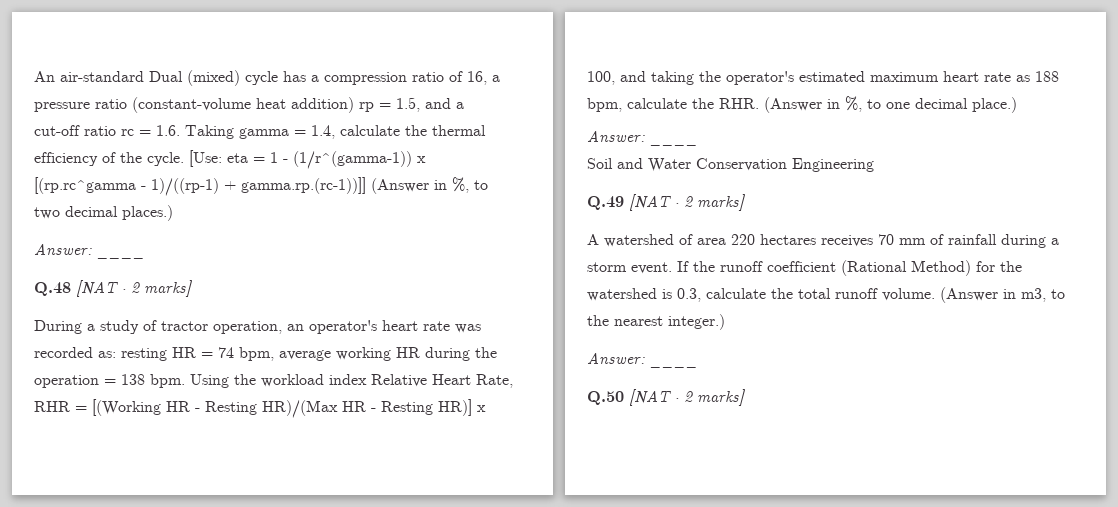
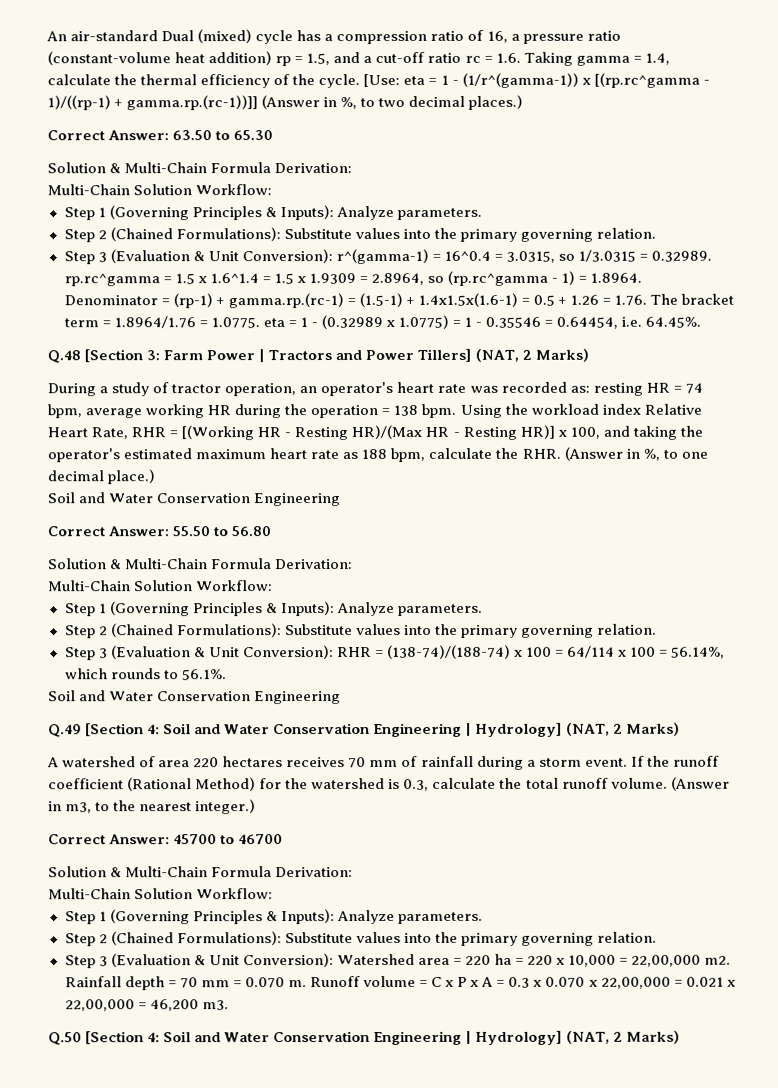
  [Use: eta = 1 - (1/r^(gamma-1)) x [(rp.rc^gamma - 1)/((rp-1) + gamma.rp.(rc-1))]] (Answer in %, to two decimal places.)
- Answer: ____
- Q.48 [NAT · 2 marks]
+ Correct Answer: 63.50 to 65.30
+ Solution & Multi-Chain Formula Derivation:
+ Multi-Chain Solution Workflow:
+ Step 1 (Governing Principles & Inputs): Analyze parameters.
+ Step 2 (Chained Formulations): Substitute values into the primary governing relation.
+ Step 3 (Evaluation & Unit Conversion): r^(gamma-1) = 16^0.4 = 3.0315, so 1/3.0315 = 0.32989. rp.rc^gamma = 1.5 x 1.6^1.4 = 1.5 x 1.9309 = 2.8964, so (rp.rc^gamma - 1) = 1.8964. Denominator = (rp-1) + gamma.rp.(rc-1) = (1.5-1) + 1.4x1.5x(1.6-1) = 0.5 + 1.26 = 1.76. The bracket term = 1.8964/1.76 = 1.0775. eta = 1 - (0.32989 x 1.0775) = 1 - 0.35546 = 0.64454, i.e. 64.45%.
+ Q.48 [Section 3: Farm Power | Tractors and Power Tillers] (NAT, 2 Marks)
  Using the workload index Relative Heart Rate, RHR = [(Working HR - Resting HR)/(Max HR - Resting HR)] x 100, and taking the operator's estimated maximum heart rate as 188 bpm, calculate the RHR. (Answer in %, to one decimal place.)
- Answer: ____
+ Soil and Water Conservation Engineering
+ Correct Answer: 55.50 to 56.80
+ Solution & Multi-Chain Formula Derivation:
+ Multi-Chain Solution Workflow:
+ Step 1 (Governing Principles & Inputs): Analyze parameters.
+ Step 2 (Chained Formulations): Substitute values into the primary governing relation.
+ Step 3 (Evaluation & Unit Conversion): RHR = (138-74)/(188-74) x 100 = 64/114 x 100 = 56.14%, which rounds to 56.1%.
- Q.49 [NAT · 2 marks]
+ Q.49 [Section 4: Soil and Water Conservation Engineering | Hydrology] (NAT, 2 Marks)
  (Answer in m3, to the nearest integer.)
- Answer: ____
- Q.50 [NAT · 2 marks]
+ Correct Answer: 45700 to 46700
+ Solution & Multi-Chain Formula Derivation:
+ Multi-Chain Solution Workflow:
+ Step 1 (Governing Principles & Inputs): Analyze parameters.
+ Step 2 (Chained Formulations): Substitute values into the primary governing relation.
+ Step 3 (Evaluation & Unit Conversion): Watershed area = 220 ha = 220 x 10,000 = 22,00,000 m2. Rainfall depth = 70 mm = 0.070 m. Runoff volume = C x P x A = 0.3 x 0.070 x 22,00,000 = 0.021 x 22,00,000 = 46,200 m3.
+ Q.50 [Section 4: Soil and Water Conservation Engineering | Hydrology] (NAT, 2 Marks)

